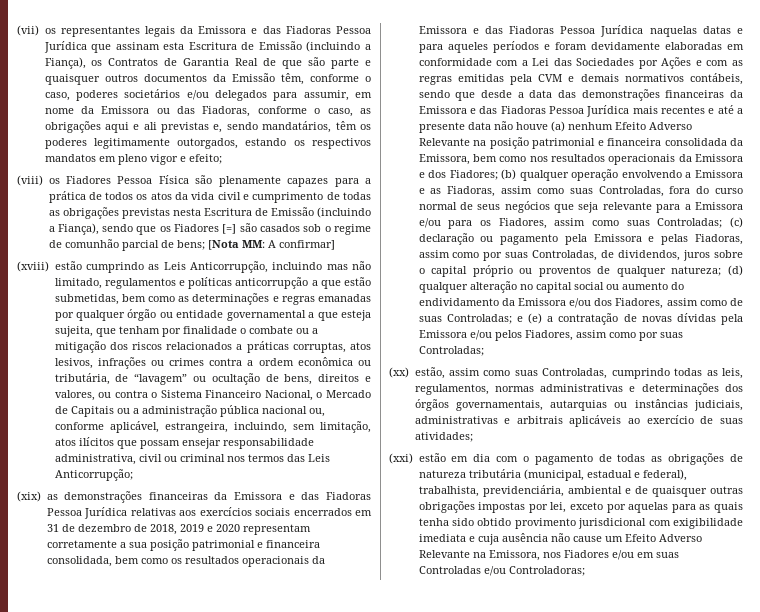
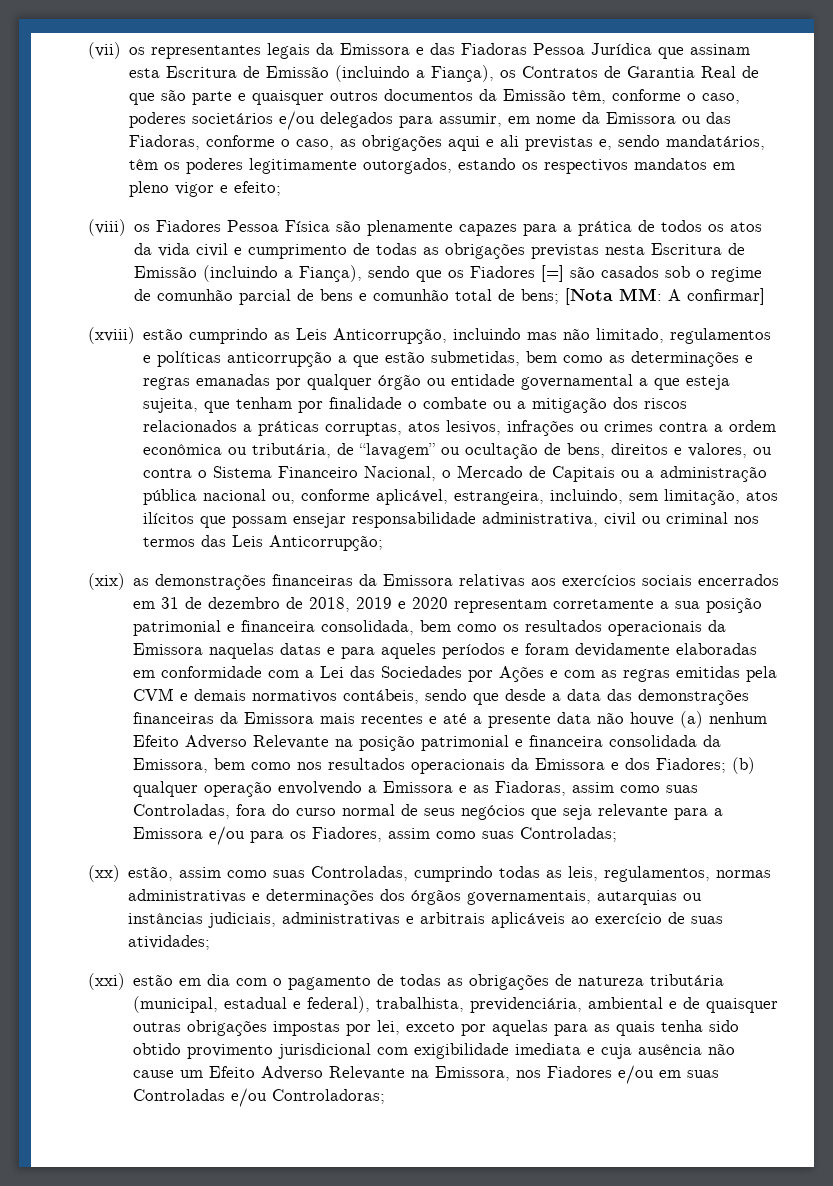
- (viii) os Fiadores Pessoa Física são plenamente capazes para a prática de todos os atos da vida civil e cumprimento de todas as obrigações previstas nesta Escritura de Emissão (incluindo a Fiança), sendo que os Fiadores [=] são casados sob o regime de comunhão parcial de bens; [Nota MM: A confirmar]
+ (viii) os Fiadores Pessoa Física são plenamente capazes para a prática de todos os atos da vida civil e cumprimento de todas as obrigações previstas nesta Escritura de Emissão (incluindo a Fiança), sendo que os Fiadores [=] são casados sob o regime de comunhão parcial de bens e comunhão total de bens; [Nota MM: A confirmar]
- (xix) as demonstrações financeiras da Emissora e das Fiadoras Pessoa Jurídica relativas aos exercícios sociais encerrados em 31 de dezembro de 2018, 2019 e 2020 representam corretamente a sua posição patrimonial e financeira consolidada, bem como os resultados operacionais da Emissora e das Fiadoras Pessoa Jurídica naquelas datas e para aqueles períodos e foram devidamente elaboradas em conformidade com a Lei das Sociedades por Ações e com as regras emitidas pela CVM e demais normativos contábeis, sendo que desde a data das demonstrações financeiras da Emissora e das Fiadoras Pessoa Jurídica mais recentes e até a presente data não houve (a) nenhum Efeito Adverso Relevante na posição patrimonial e financeira consolidada da Emissora, bem como nos resultados operacionais da Emissora e dos Fiadores;
+ (xix) as demonstrações financeiras da Emissora relativas aos exercícios sociais encerrados em 31 de dezembro de 2018, 2019 e 2020 representam corretamente a sua posição patrimonial e financeira consolidada, bem como os resultados operacionais da Emissora naquelas datas e para aqueles períodos e foram devidamente elaboradas em conformidade com a Lei das Sociedades por Ações e com as regras emitidas pela CVM e demais normativos contábeis, sendo que desde a data das demonstrações financeiras da Emissora mais recentes e até a presente data não houve (a) nenhum Efeito Adverso Relevante na posição patrimonial e financeira consolidada da Emissora, bem como nos resultados operacionais da Emissora e dos Fiadores;
- (c) declaração ou pagamento pela Emissora e pelas Fiadoras, assim como por suas Controladas, de dividendos, juros sobre o capital próprio ou proventos de qualquer natureza; (d) qualquer alteração no capital social ou aumento do endividamento da Emissora e/ou dos Fiadores, assim como de suas Controladas; e (e) a contratação de novas dívidas pela Emissora e/ou pelos Fiadores, assim como por suas Controladas;

